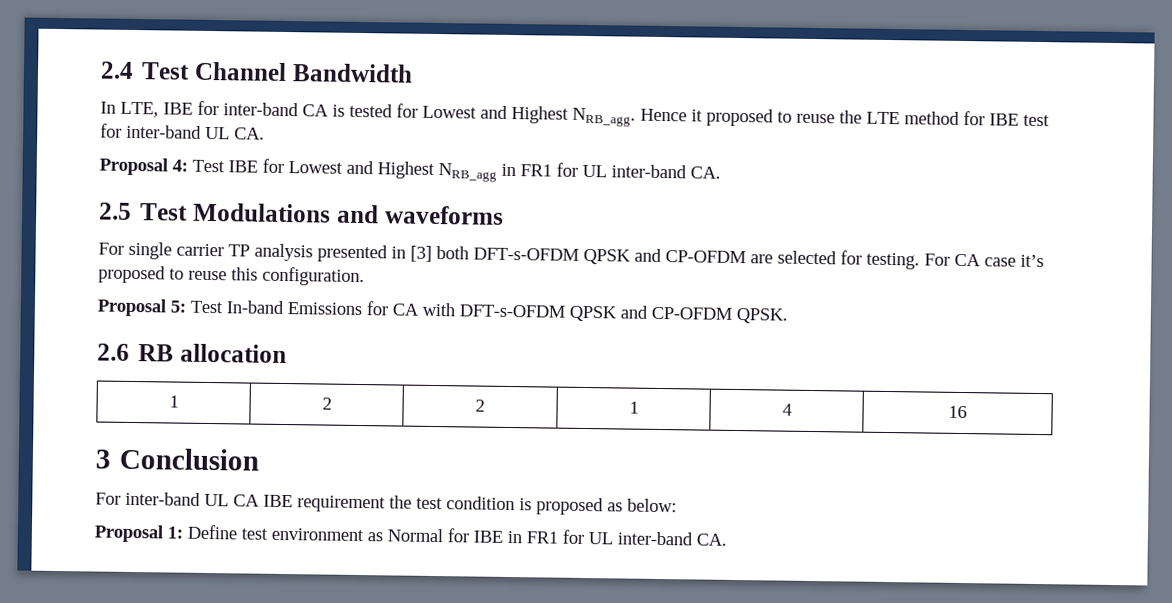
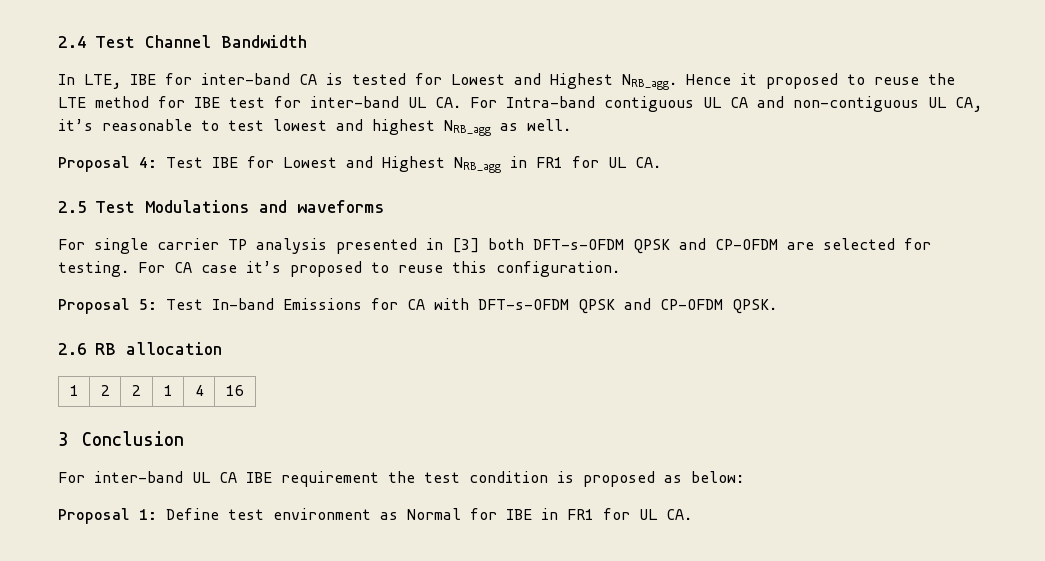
- Hence it proposed to reuse the LTE method for IBE test for inter-band UL CA.
+ Hence it proposed to reuse the LTE method for IBE test for inter-band UL CA. For Intra-band contiguous UL CA and non-contiguous UL CA, it’s reasonable to test lowest and highest NRB_agg as well.
- Proposal 4: Test IBE for Lowest and Highest NRB_agg in FR1 for UL inter-band CA.
+ Proposal 4: Test IBE for Lowest and Highest NRB_agg in FR1 for UL CA.
- Proposal 1: Define test environment as Normal for IBE in FR1 for UL inter-band CA.
+ Proposal 1: Define test environment as Normal for IBE in FR1 for UL CA.

